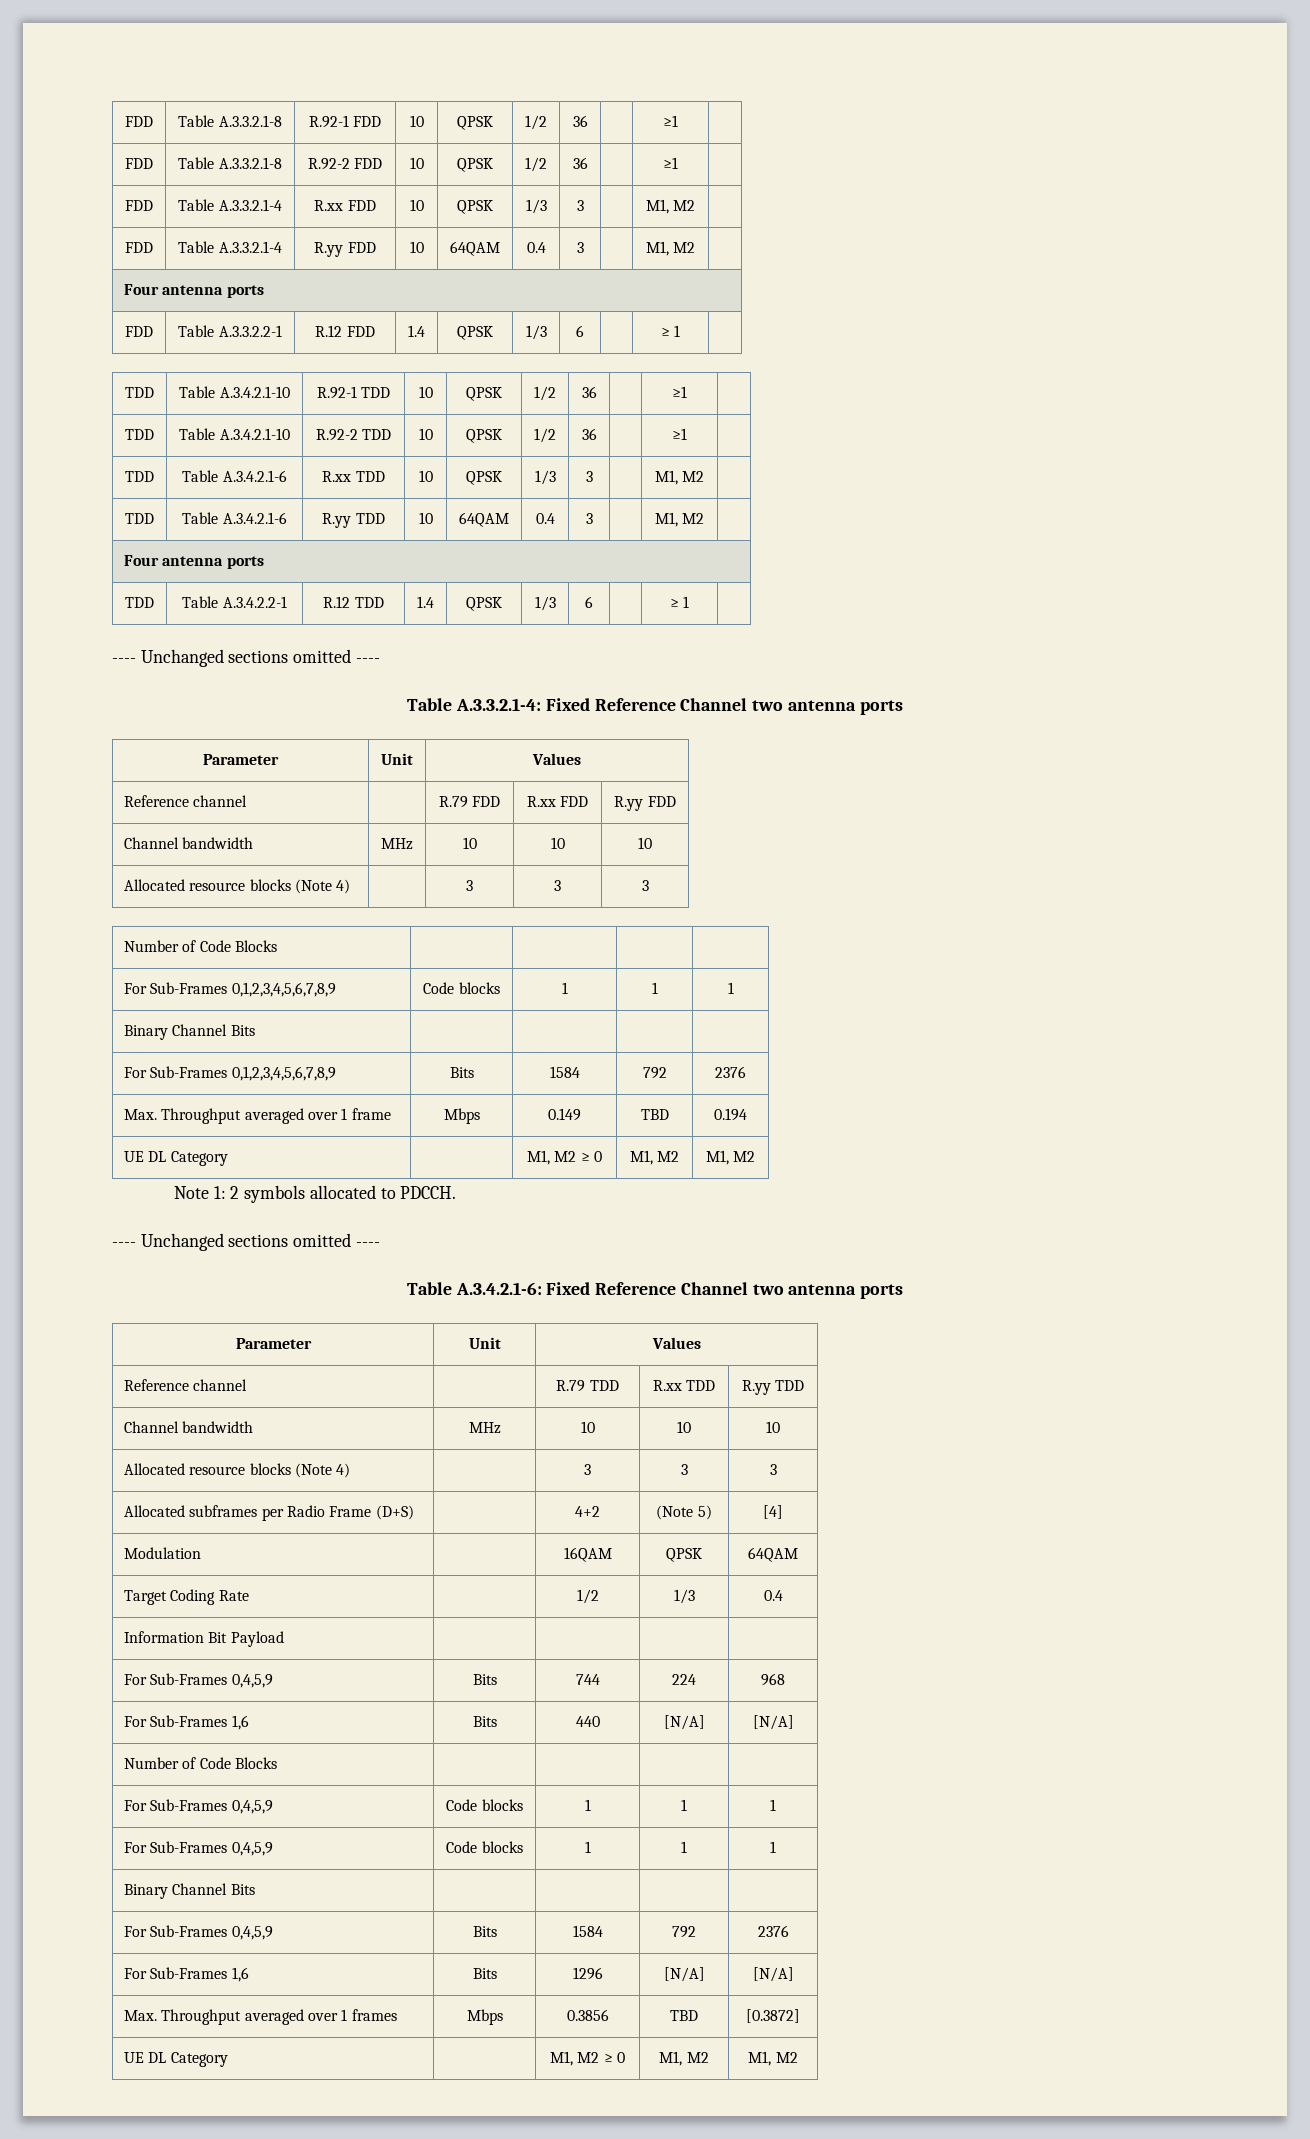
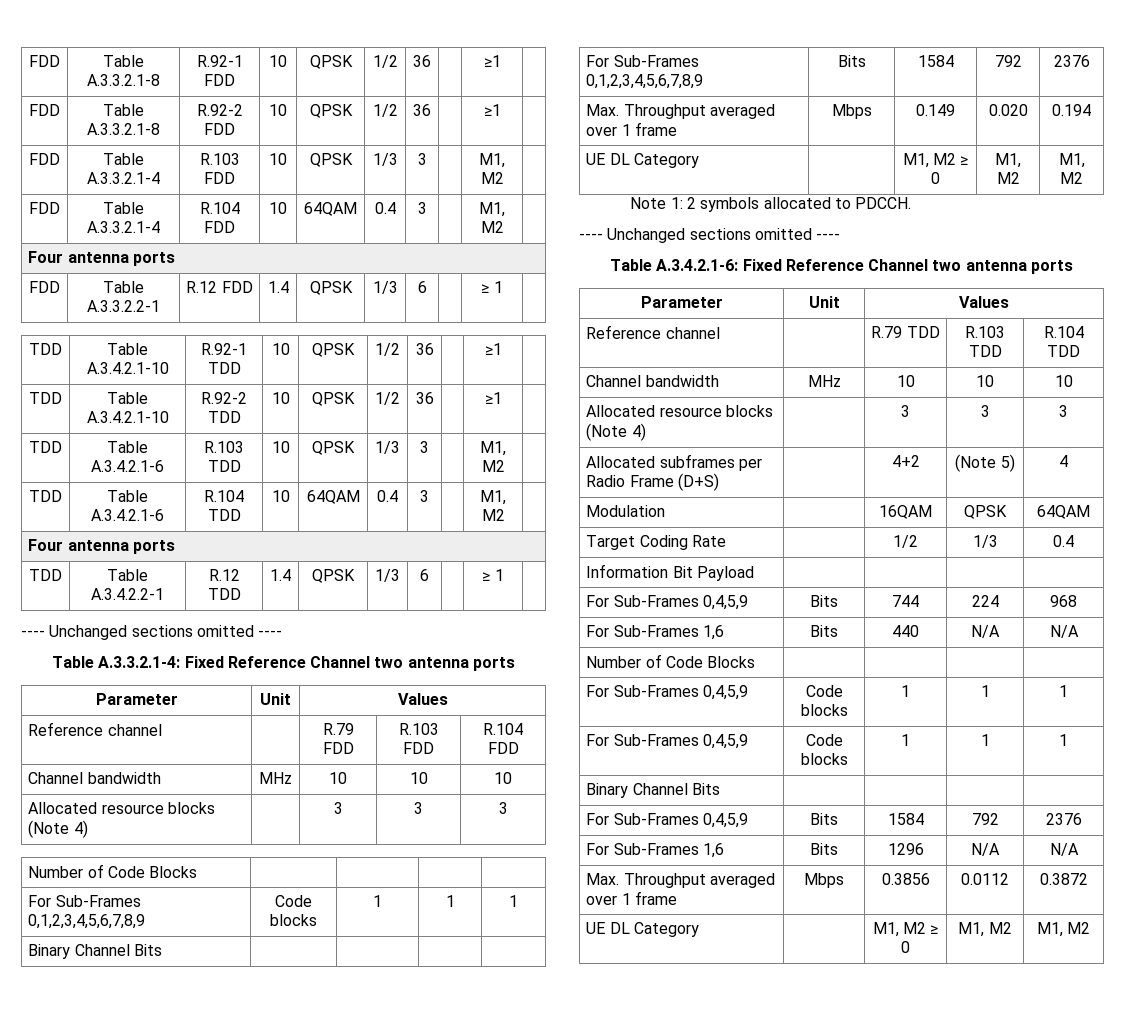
- FDD | Table A.3.3.2.1-4 | R.xx FDD | 10 | QPSK | 1/3 | 3 | | M1, M2 |
+ FDD | Table A.3.3.2.1-4 | R.103 FDD | 10 | QPSK | 1/3 | 3 | | M1, M2 |
- FDD | Table A.3.3.2.1-4 | R.yy FDD | 10 | 64QAM | 0.4 | 3 | | M1, M2 |
+ FDD | Table A.3.3.2.1-4 | R.104 FDD | 10 | 64QAM | 0.4 | 3 | | M1, M2 |
- TDD | Table A.3.4.2.1-6 | R.xx TDD | 10 | QPSK | 1/3 | 3 | | M1, M2 |
+ TDD | Table A.3.4.2.1-6 | R.103 TDD | 10 | QPSK | 1/3 | 3 | | M1, M2 |
- TDD | Table A.3.4.2.1-6 | R.yy TDD | 10 | 64QAM | 0.4 | 3 | | M1, M2 |
+ TDD | Table A.3.4.2.1-6 | R.104 TDD | 10 | 64QAM | 0.4 | 3 | | M1, M2 |
- Reference channel | | R.79 FDD | R.xx FDD | R.yy FDD
+ Reference channel | | R.79 FDD | R.103 FDD | R.104 FDD
- Max. Throughput averaged over 1 frame | Mbps | 0.149 | TBD | 0.194
+ Max. Throughput averaged over 1 frame | Mbps | 0.149 | 0.020 | 0.194
- Reference channel | | R.79 TDD | R.xx TDD | R.yy TDD
+ Reference channel | | R.79 TDD | R.103 TDD | R.104 TDD
- Allocated subframes per Radio Frame (D+S) | | 4+2 | (Note 5) | [4]
+ Allocated subframes per Radio Frame (D+S) | | 4+2 | (Note 5) | 4
- For Sub-Frames 1,6 | Bits | 440 | [N/A] | [N/A]
+ For Sub-Frames 1,6 | Bits | 440 | N/A | N/A
- For Sub-Frames 1,6 | Bits | 1296 | [N/A] | [N/A]
- Max. Throughput averaged over 1 frames | Mbps | 0.3856 | TBD | [0.3872]
+ For Sub-Frames 1,6 | Bits | 1296 | N/A | N/A
+ Max. Throughput averaged over 1 frame | Mbps | 0.3856 | 0.0112 | 0.3872

